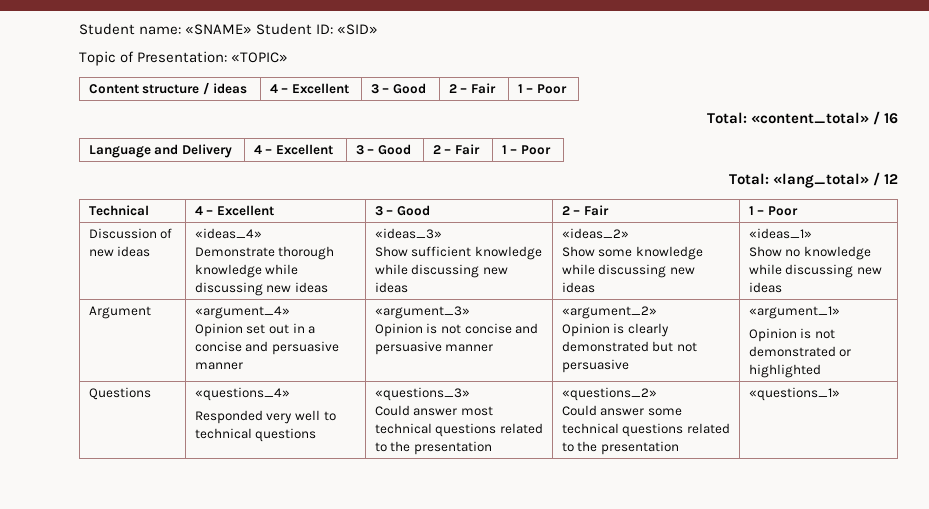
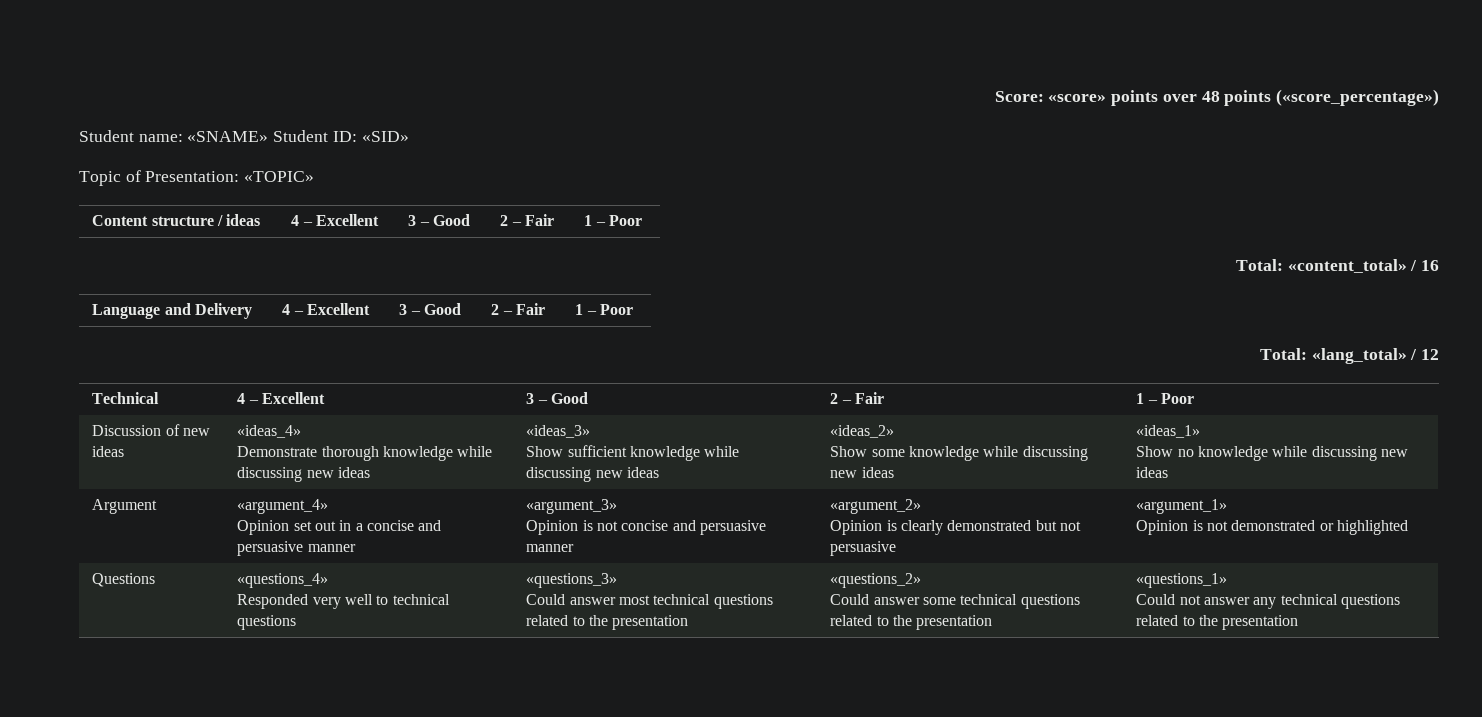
+ Score: «score» points over 48 points («score_percentage»)
  Questions | «questions_4»
  Responded very well to technical questions | «questions_3»
  Could answer most technical questions related to the presentation | «questions_2»
  Could answer some technical questions related to the presentation | «questions_1»
+ Could not answer any technical questions related to the presentation

